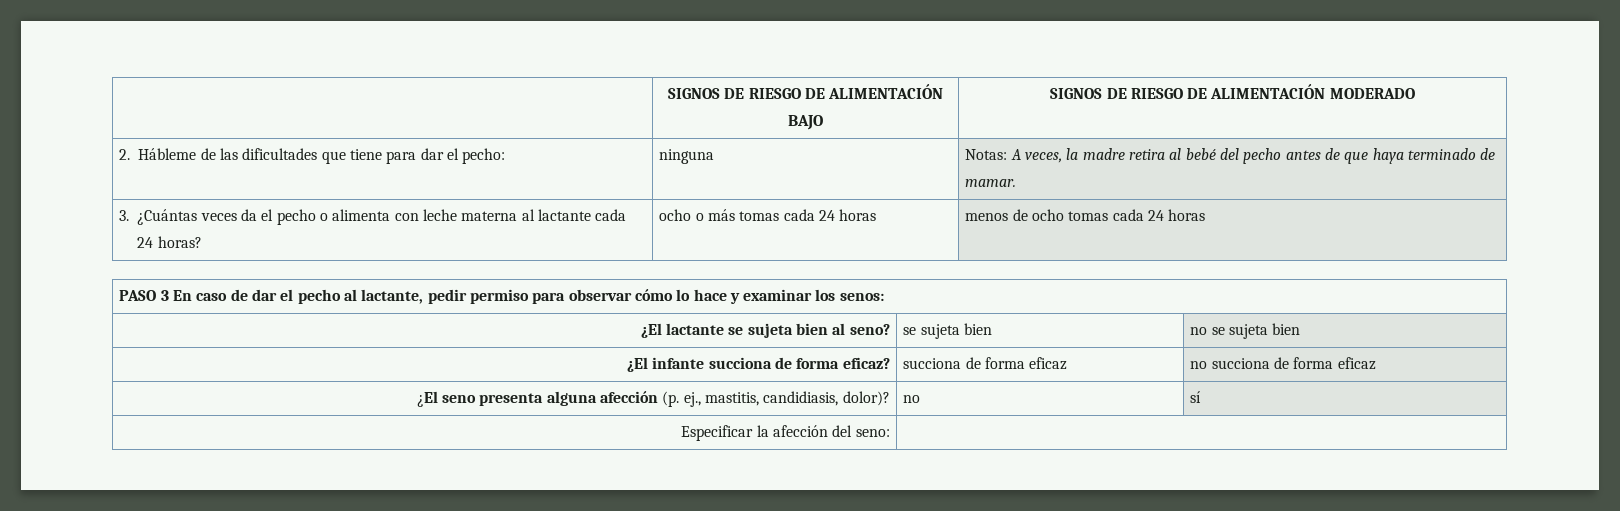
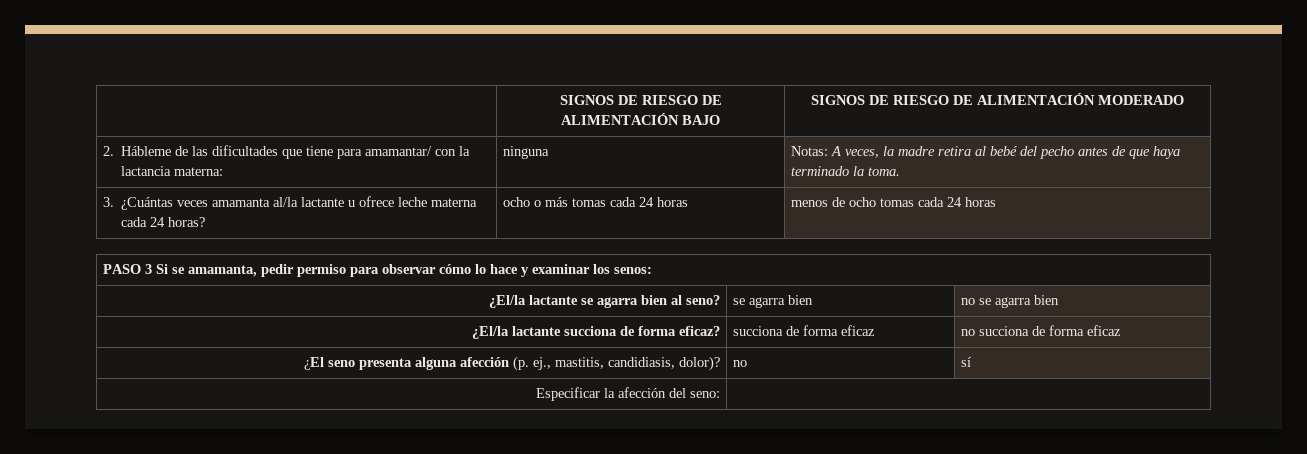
- 2. Hábleme de las dificultades que tiene para dar el pecho: | ninguna | Notas: A veces, la madre retira al bebé del pecho antes de que haya terminado de mamar.
+ 2. Hábleme de las dificultades que tiene para amamantar/ con la lactancia materna: | ninguna | Notas: A veces, la madre retira al bebé del pecho antes de que haya terminado la toma.
- 3. ¿Cuántas veces da el pecho o alimenta con leche materna al lactante cada 24 horas? | ocho o más tomas cada 24 horas | menos de ocho tomas cada 24 horas
+ 3. ¿Cuántas veces amamanta al/la lactante u ofrece leche materna cada 24 horas? | ocho o más tomas cada 24 horas | menos de ocho tomas cada 24 horas
- PASO 3 En caso de dar el pecho al lactante, pedir permiso para observar cómo lo hace y examinar los senos:
+ PASO 3 Si se amamanta, pedir permiso para observar cómo lo hace y examinar los senos:
- ¿El lactante se sujeta bien al seno? | se sujeta bien | no se sujeta bien
+ ¿El/la lactante se agarra bien al seno? | se agarra bien | no se agarra bien
- ¿El infante succiona de forma eficaz? | succiona de forma eficaz | no succiona de forma eficaz
+ ¿El/la lactante succiona de forma eficaz? | succiona de forma eficaz | no succiona de forma eficaz

